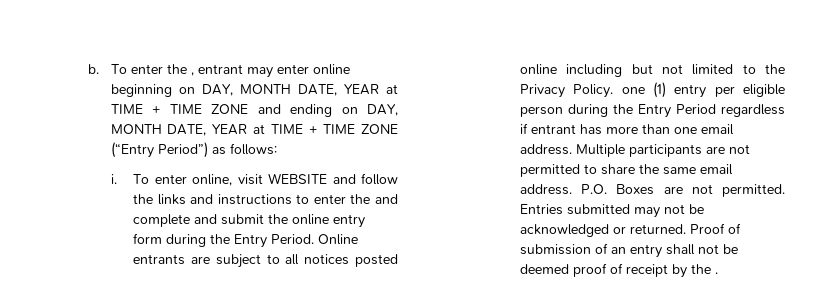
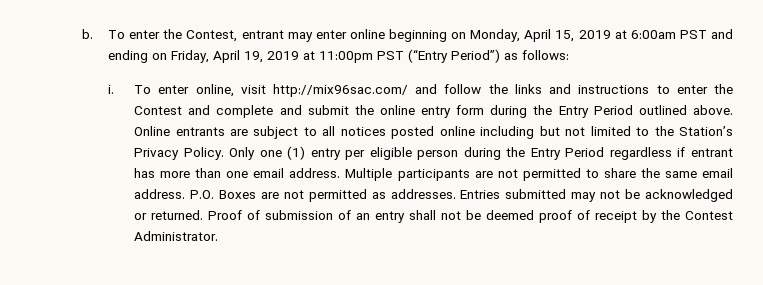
- To enter the , entrant may enter online beginning on DAY, MONTH DATE, YEAR at TIME + TIME ZONE and ending on DAY, MONTH DATE, YEAR at TIME + TIME ZONE (“Entry Period”) as follows:
+ To enter the Contest, entrant may enter online beginning on Monday, April 15, 2019 at 6:00am PST and ending on Friday, April 19, 2019 at 11:00pm PST (“Entry Period”) as follows:
- To enter online, visit WEBSITE and follow the links and instructions to enter the and complete and submit the online entry form during the Entry Period.
+ To enter online, visit http://mix96sac.com/ and follow the links and instructions to enter the Contest and complete and submit the online entry form during the Entry Period outlined above.
- Online entrants are subject to all notices posted online including but not limited to the Privacy Policy. one (1) entry per eligible person during the Entry Period regardless if entrant has more than one email address.
+ Online entrants are subject to all notices posted online including but not limited to the Station’s Privacy Policy. Only one (1) entry per eligible person during the Entry Period regardless if entrant has more than one email address.
- P.O. Boxes are not permitted.
+ P.O. Boxes are not permitted as addresses.
- Proof of submission of an entry shall not be deemed proof of receipt by the .
+ Proof of submission of an entry shall not be deemed proof of receipt by the Contest Administrator.

